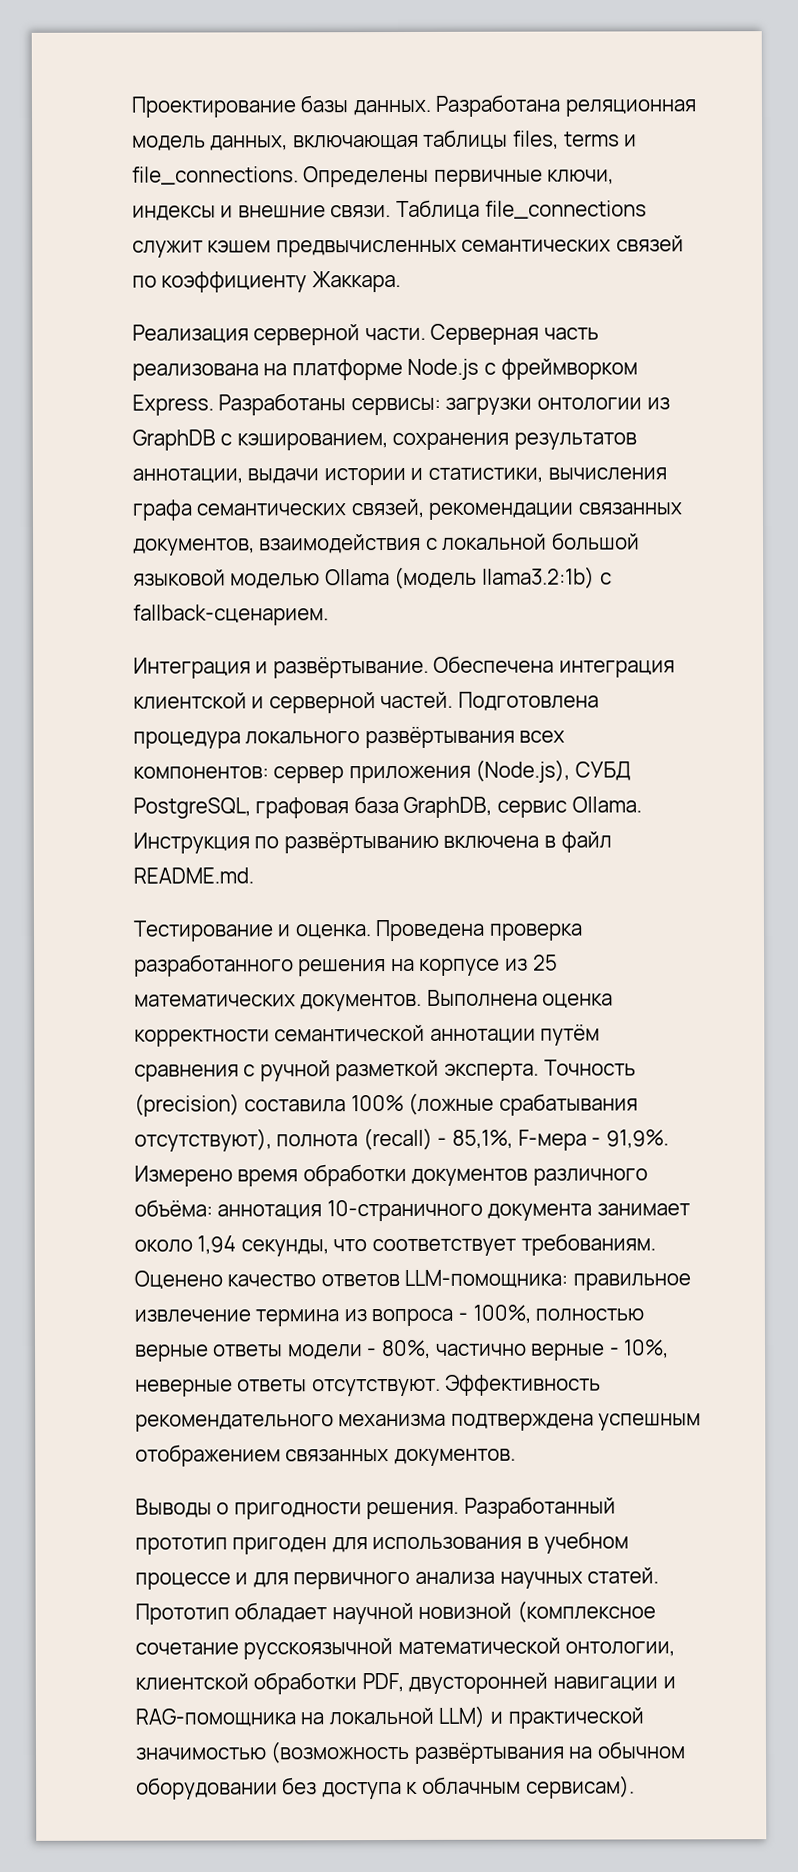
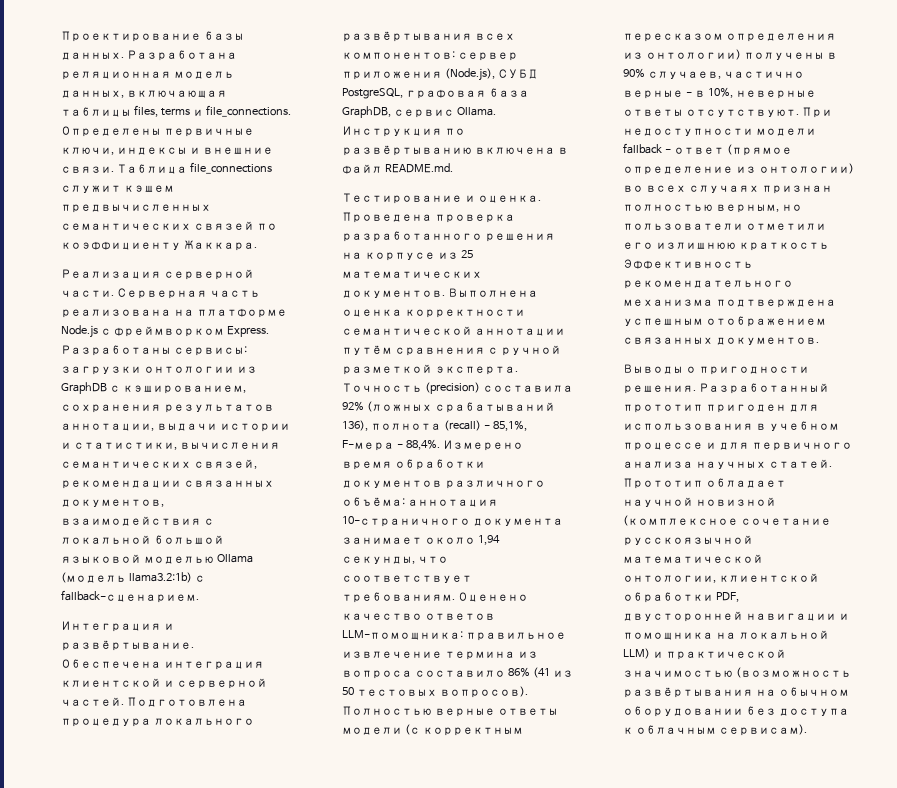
- Разработаны сервисы: загрузки онтологии из GraphDB с кэшированием, сохранения результатов аннотации, выдачи истории и статистики, вычисления графа семантических связей, рекомендации связанных документов, взаимодействия с локальной большой языковой моделью Ollama (модель llama3.2:1b) с fallback-сценарием.
+ Разработаны сервисы: загрузки онтологии из GraphDB с кэшированием, сохранения результатов аннотации, выдачи истории и статистики, вычисления семантических связей, рекомендации связанных документов, взаимодействия с локальной большой языковой моделью Ollama (модель llama3.2:1b) с fallback-сценарием.
- Точность (precision) составила 100% (ложные срабатывания отсутствуют), полнота (recall) - 85,1%, F-мера - 91,9%.
+ Точность (precision) составила 92% (ложных срабатываний 136), полнота (recall) - 85,1%, F-мера - 88,4%.
- Оценено качество ответов LLM-помощника: правильное извлечение термина из вопроса - 100%, полностью верные ответы модели - 80%, частично верные - 10%, неверные ответы отсутствуют.
+ Оценено качество ответов LLM-помощника: правильное извлечение термина из вопроса составило 86% (41 из 50 тестовых вопросов). Полностью верные ответы модели (с корректным пересказом определения из онтологии) получены в 90% случаев, частично верные - в 10%, неверные ответы отсутствуют.
- Эффективность рекомендательного механизма подтверждена успешным отображением связанных документов.
+ При недоступности модели fallback - ответ (прямое определение из онтологии) во всех случаях признан полностью верным, но пользователи отметили его излишнюю краткость Эффективность рекомендательного механизма подтверждена успешным отображением связанных документов.
- Прототип обладает научной новизной (комплексное сочетание русскоязычной математической онтологии, клиентской обработки PDF, двусторонней навигации и RAG-помощника на локальной LLM) и практической значимостью (возможность развёртывания на обычном оборудовании без доступа к облачным сервисам).
+ Прототип обладает научной новизной (комплексное сочетание русскоязычной математической онтологии, клиентской обработки PDF, двусторонней навигации и помощника на локальной LLM) и практической значимостью (возможность развёртывания на обычном оборудовании без доступа к облачным сервисам).

